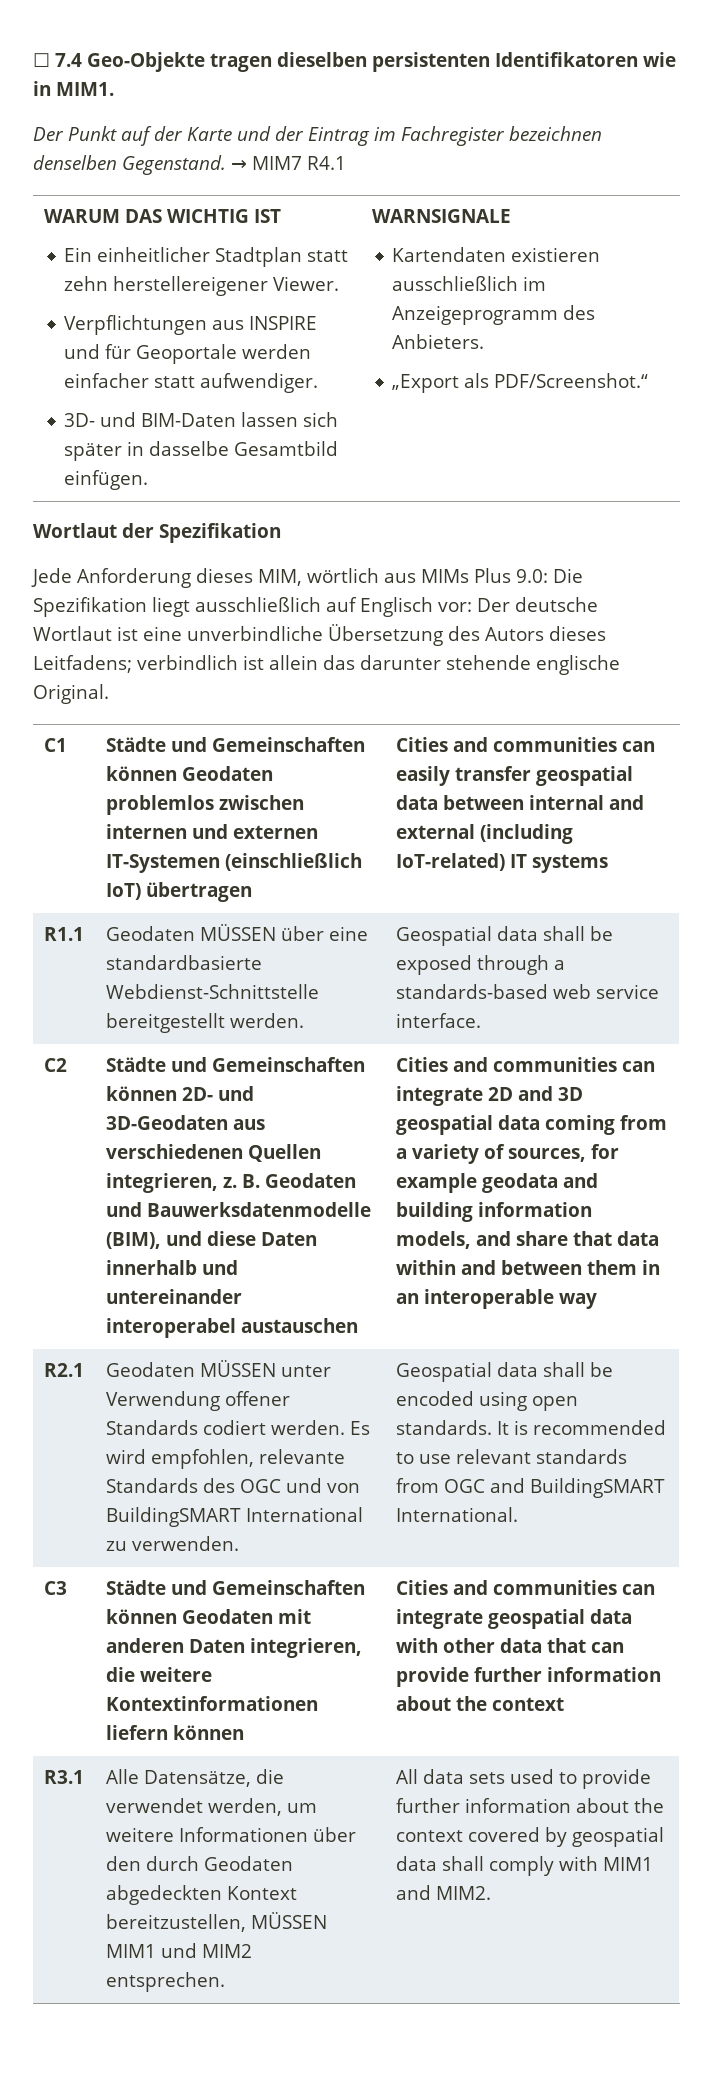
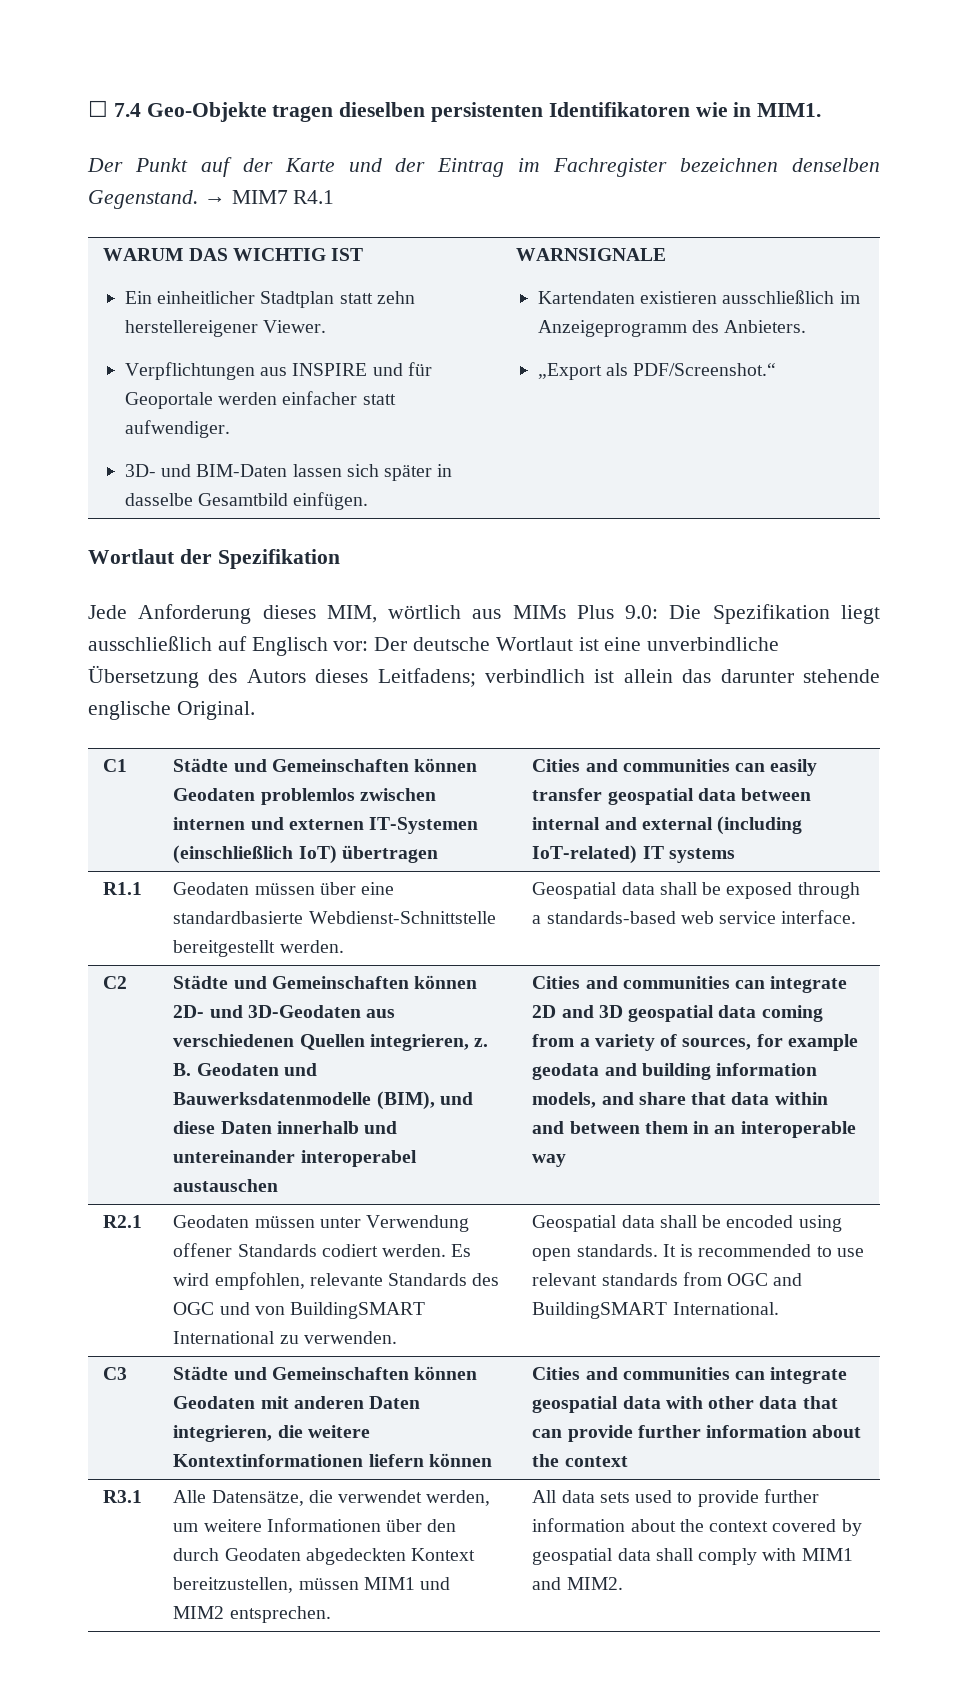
- R1.1 | Geodaten MÜSSEN über eine standardbasierte Webdienst-Schnittstelle bereitgestellt werden. | Geospatial data shall be exposed through a standards-based web service interface.
+ R1.1 | Geodaten müssen über eine standardbasierte Webdienst-Schnittstelle bereitgestellt werden. | Geospatial data shall be exposed through a standards-based web service interface.
- Geodaten MÜSSEN unter Verwendung offener Standards codiert werden.
+ Geodaten müssen unter Verwendung offener Standards codiert werden.
- Alle Datensätze, die verwendet werden, um weitere Informationen über den durch Geodaten abgedeckten Kontext bereitzustellen, MÜSSEN MIM1 und MIM2 entsprechen.
+ Alle Datensätze, die verwendet werden, um weitere Informationen über den durch Geodaten abgedeckten Kontext bereitzustellen, müssen MIM1 und MIM2 entsprechen.

